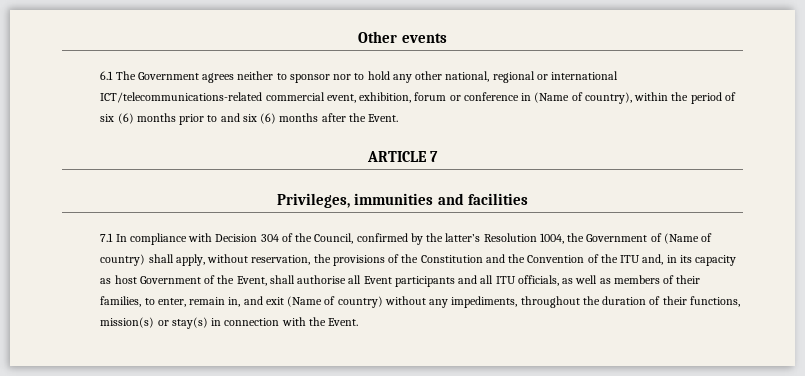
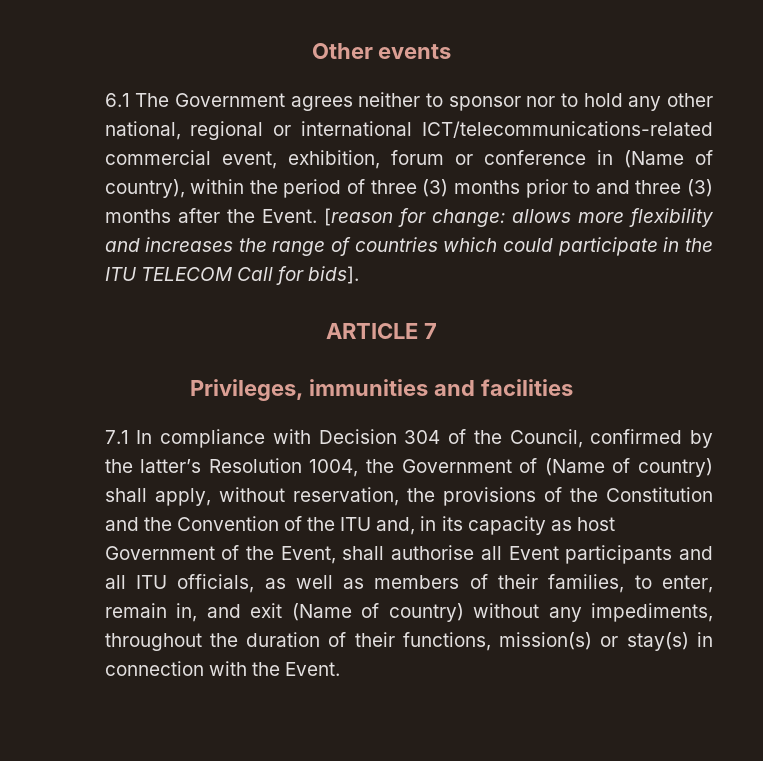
- 6.1 The Government agrees neither to sponsor nor to hold any other national, regional or international ICT/telecommunications-related commercial event, exhibition, forum or conference in (Name of country), within the period of six (6) months prior to and six (6) months after the Event.
+ 6.1 The Government agrees neither to sponsor nor to hold any other national, regional or international ICT/telecommunications-related commercial event, exhibition, forum or conference in (Name of country), within the period of three (3) months prior to and three (3) months after the Event. [reason for change: allows more flexibility and increases the range of countries which could participate in the ITU TELECOM Call for bids].

